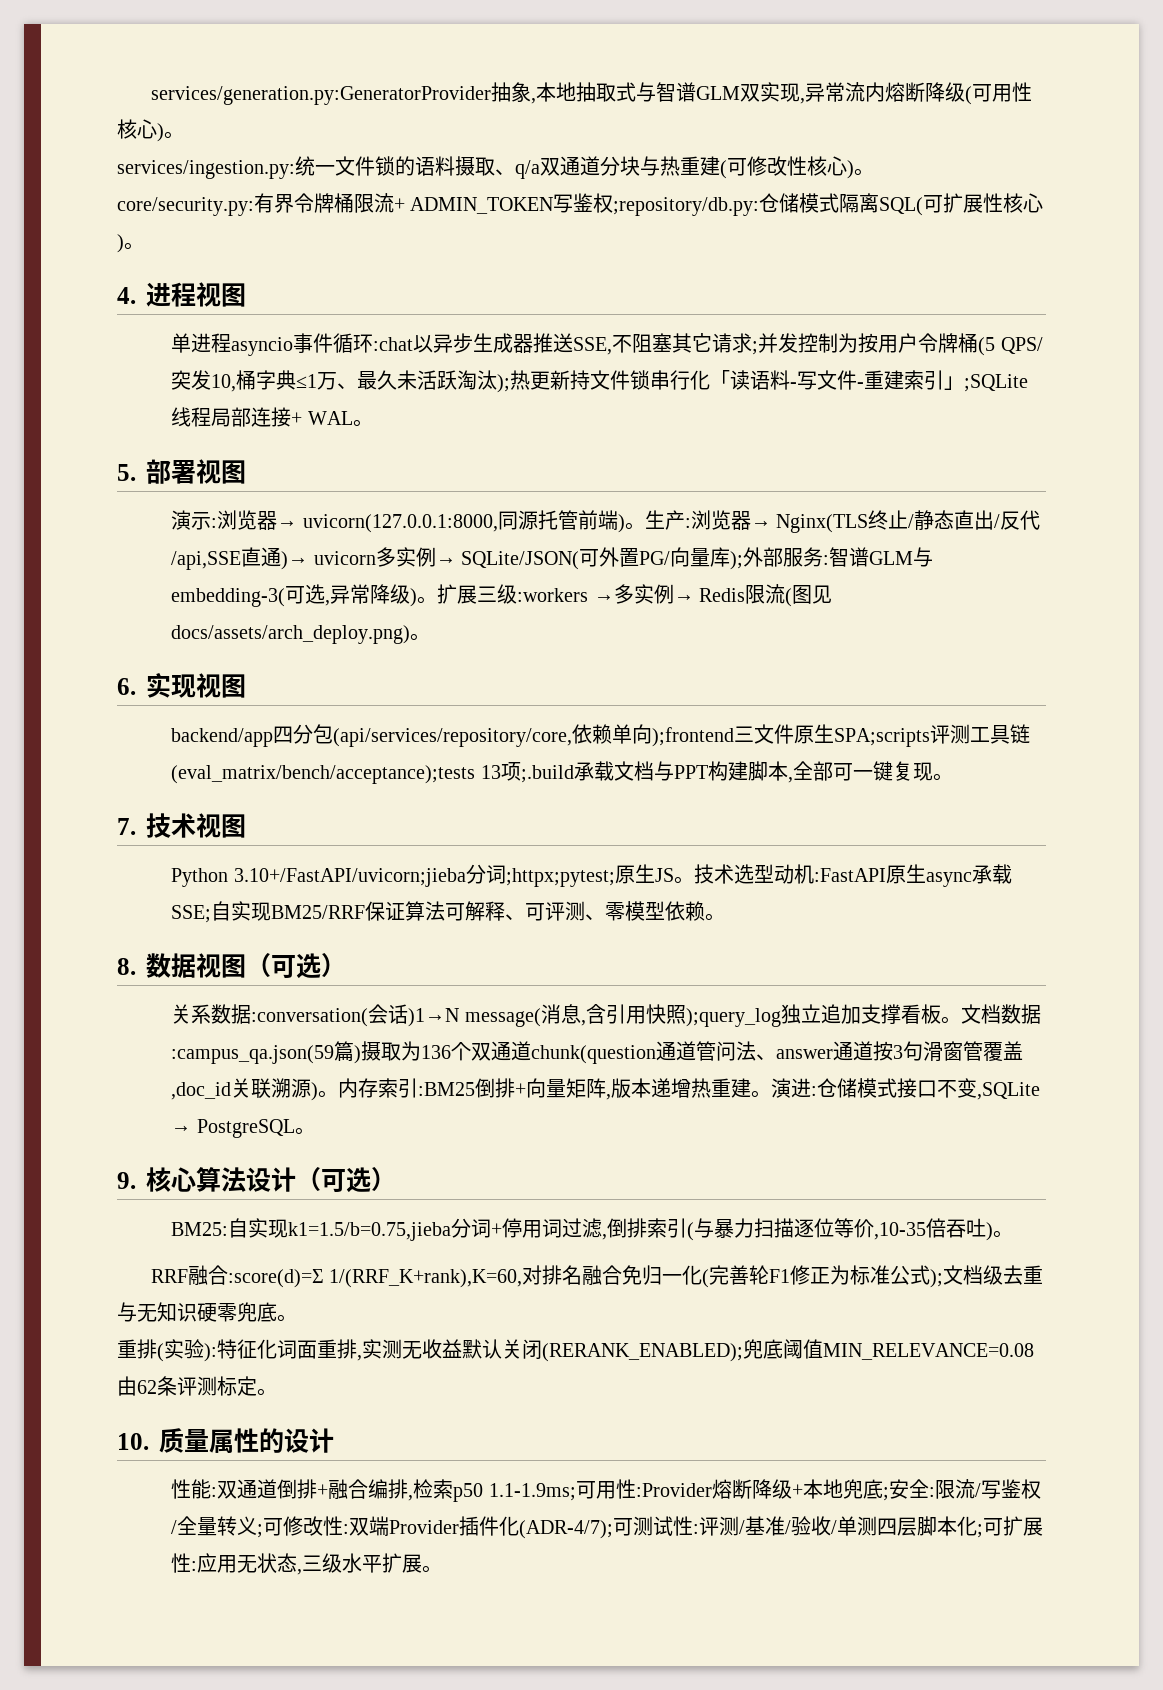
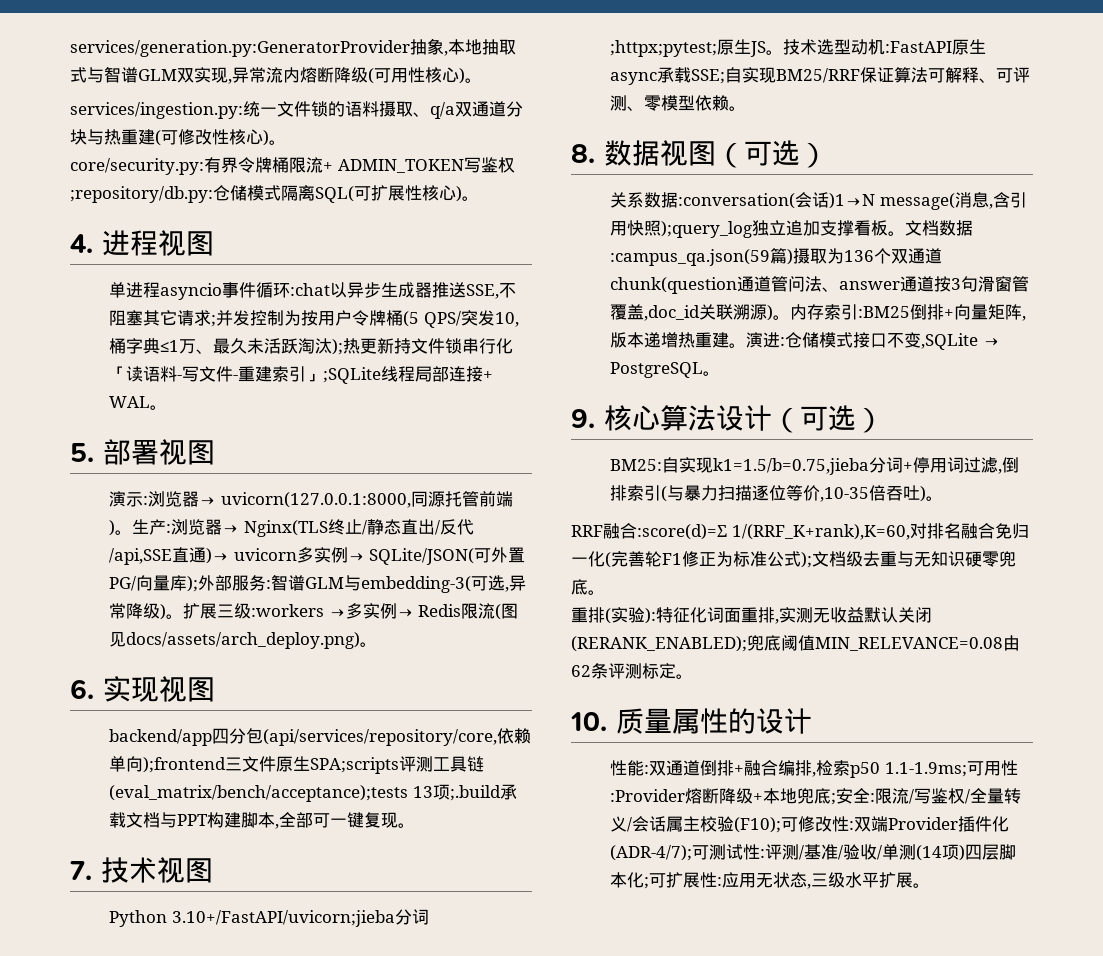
- 性能:双通道倒排+融合编排,检索p50 1.1-1.9ms;可用性:Provider熔断降级+本地兜底;安全:限流/写鉴权/全量转义;可修改性:双端Provider插件化(ADR-4/7);可测试性:评测/基准/验收/单测四层脚本化;可扩展性:应用无状态,三级水平扩展。
+ 性能:双通道倒排+融合编排,检索p50 1.1-1.9ms;可用性:Provider熔断降级+本地兜底;安全:限流/写鉴权/全量转义/会话属主校验(F10);可修改性:双端Provider插件化(ADR-4/7);可测试性:评测/基准/验收/单测(14项)四层脚本化;可扩展性:应用无状态,三级水平扩展。

